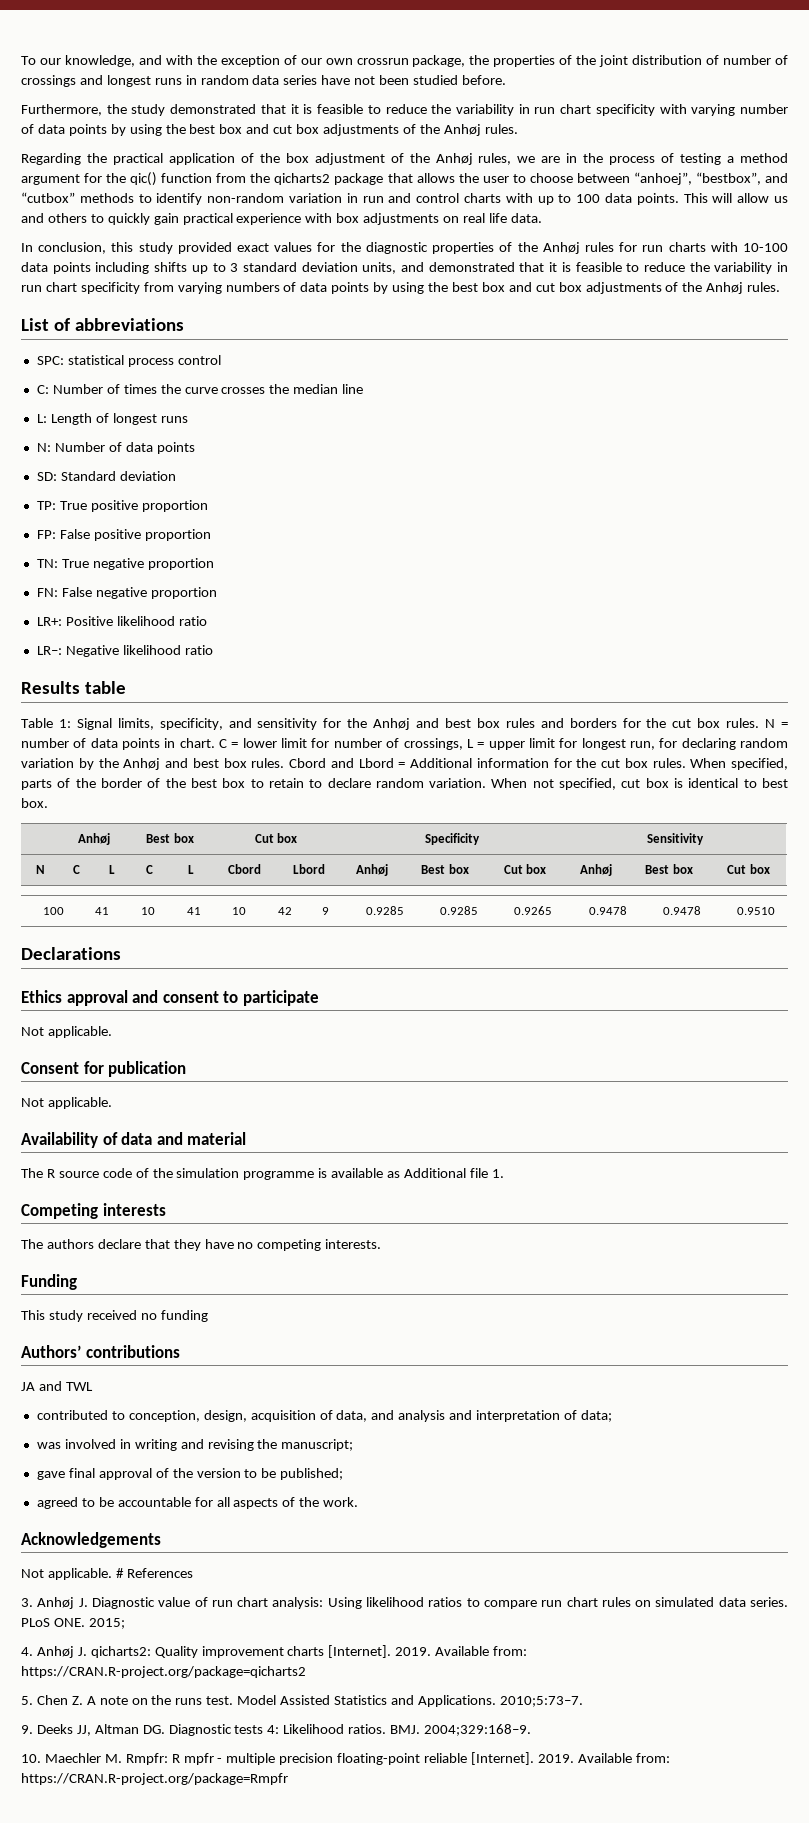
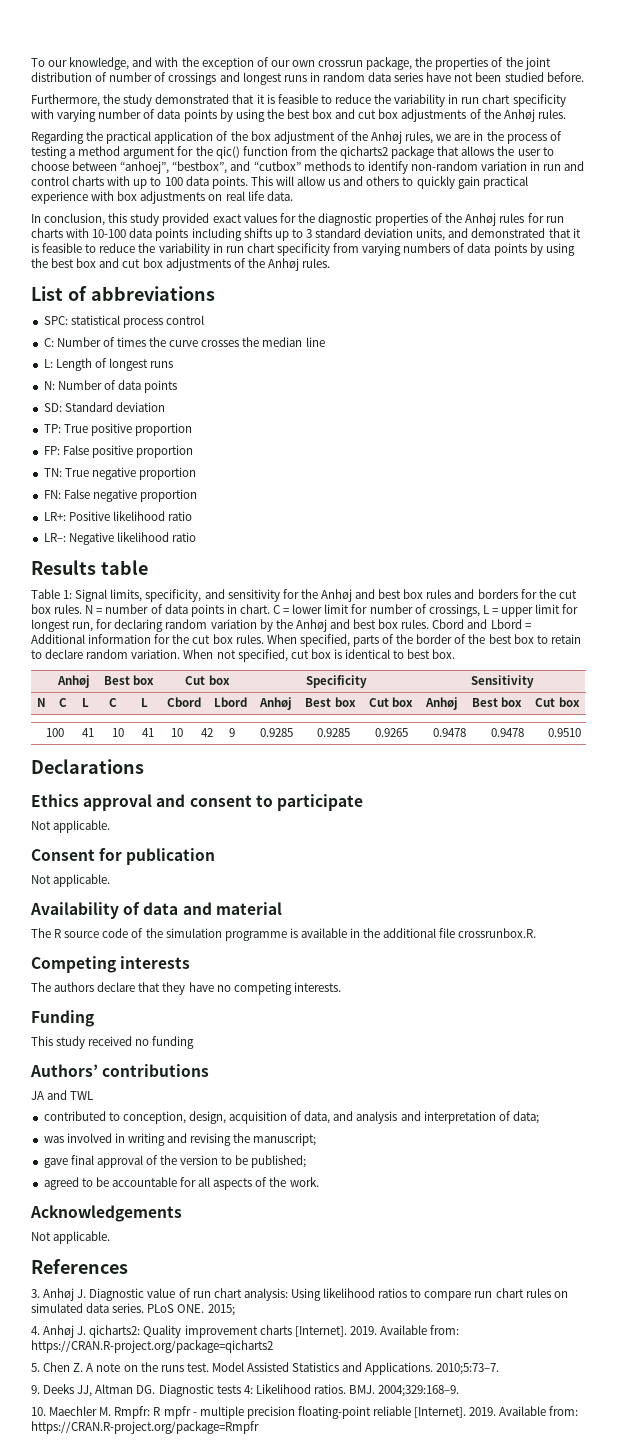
- The R source code of the simulation programme is available as Additional file 1.
+ The R source code of the simulation programme is available in the additional file crossrunbox.R.
  Acknowledgements
- Not applicable. # References
+ Not applicable.
+ References

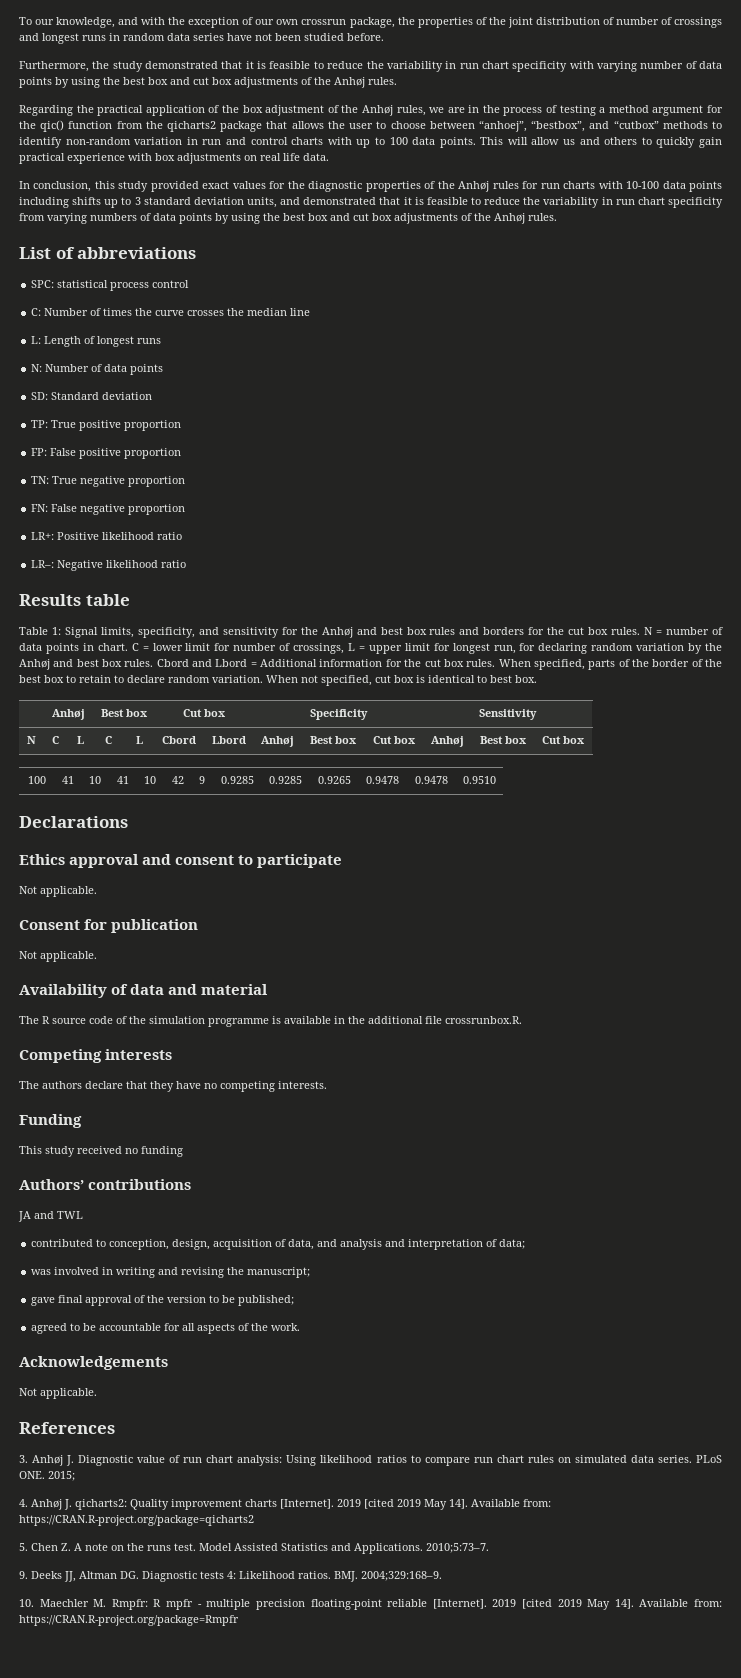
- 4. Anhøj J. qicharts2: Quality improvement charts [Internet]. 2019.
+ 4. Anhøj J. qicharts2: Quality improvement charts [Internet]. 2019 [cited 2019 May 14].
- 10. Maechler M. Rmpfr: R mpfr - multiple precision floating-point reliable [Internet]. 2019.
+ 10. Maechler M. Rmpfr: R mpfr - multiple precision floating-point reliable [Internet]. 2019 [cited 2019 May 14].

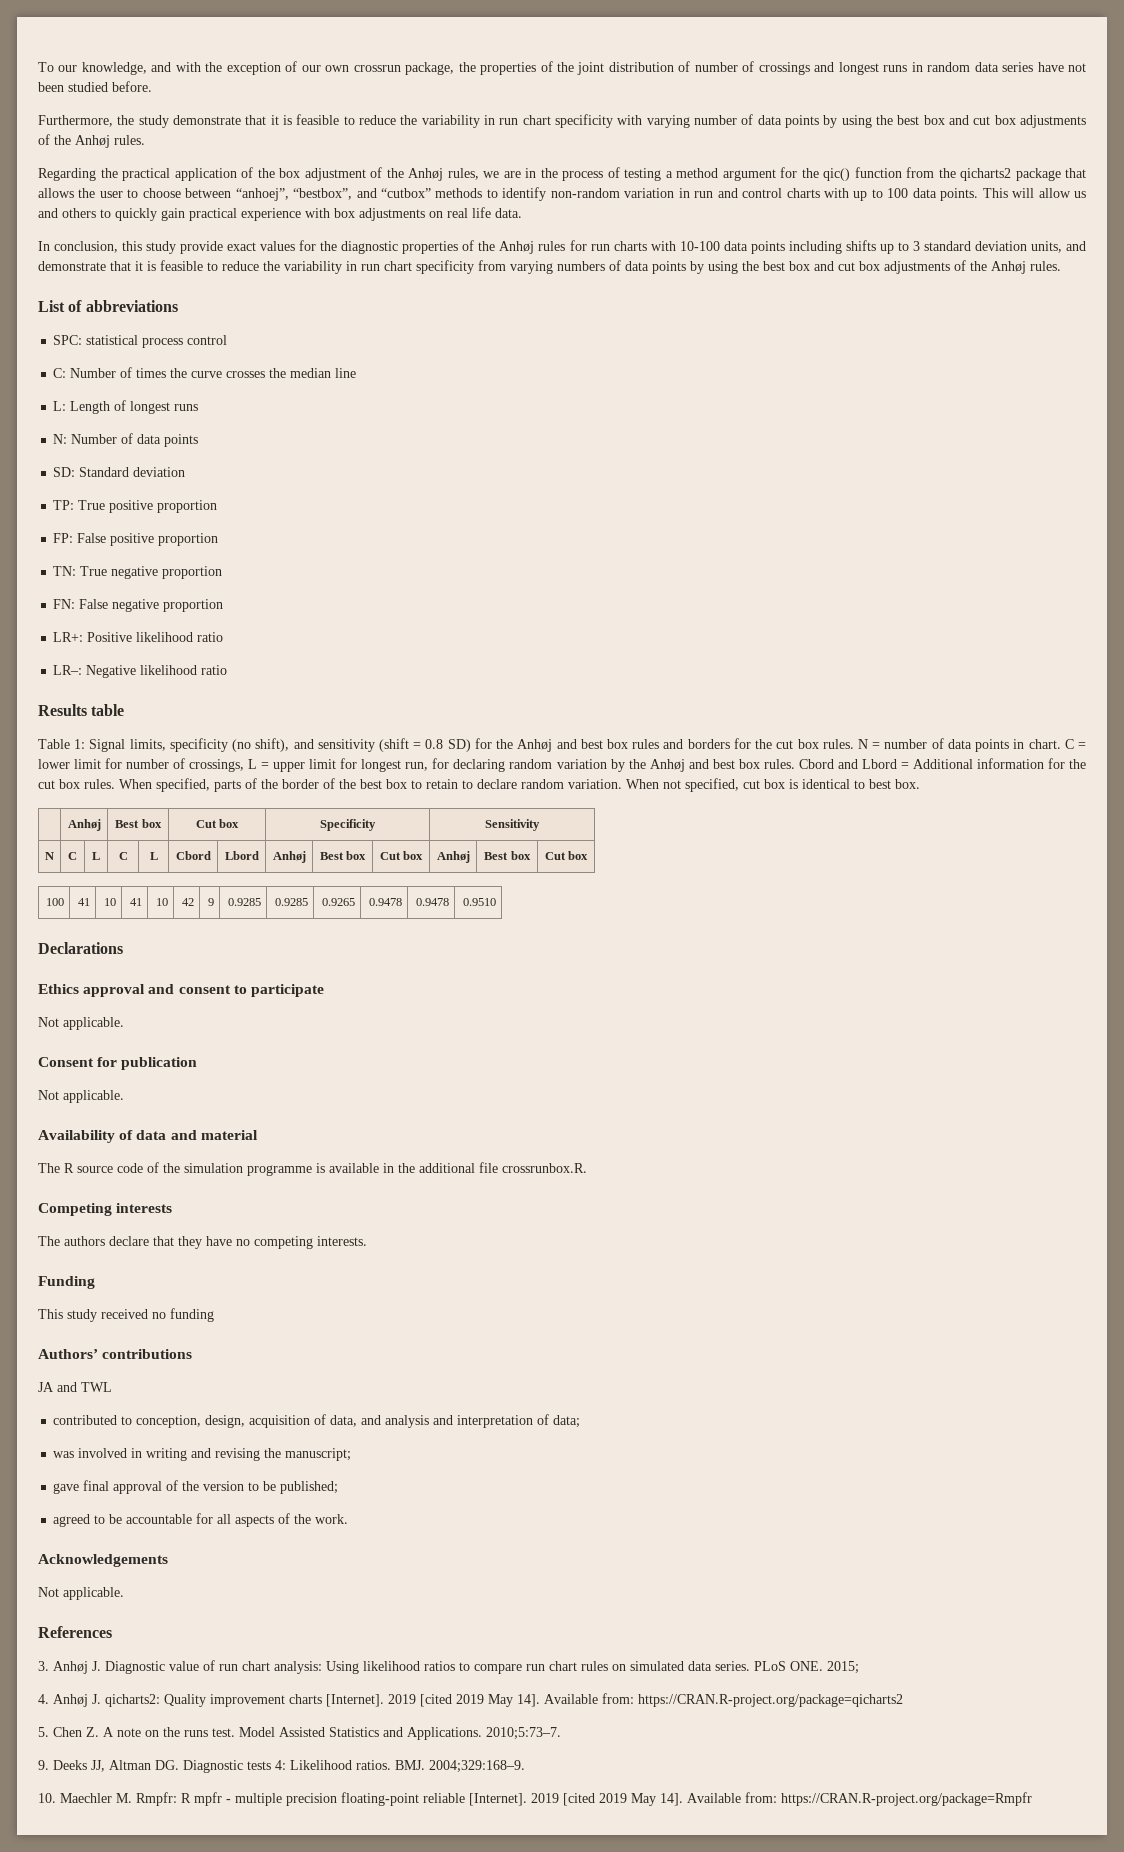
- Furthermore, the study demonstrated that it is feasible to reduce the variability in run chart specificity with varying number of data points by using the best box and cut box adjustments of the Anhøj rules.
+ Furthermore, the study demonstrate that it is feasible to reduce the variability in run chart specificity with varying number of data points by using the best box and cut box adjustments of the Anhøj rules.
- In conclusion, this study provided exact values for the diagnostic properties of the Anhøj rules for run charts with 10-100 data points including shifts up to 3 standard deviation units, and demonstrated that it is feasible to reduce the variability in run chart specificity from varying numbers of data points by using the best box and cut box adjustments of the Anhøj rules.
+ In conclusion, this study provide exact values for the diagnostic properties of the Anhøj rules for run charts with 10-100 data points including shifts up to 3 standard deviation units, and demonstrate that it is feasible to reduce the variability in run chart specificity from varying numbers of data points by using the best box and cut box adjustments of the Anhøj rules.
- Table 1: Signal limits, specificity, and sensitivity for the Anhøj and best box rules and borders for the cut box rules.
+ Table 1: Signal limits, specificity (no shift), and sensitivity (shift = 0.8 SD) for the Anhøj and best box rules and borders for the cut box rules.

